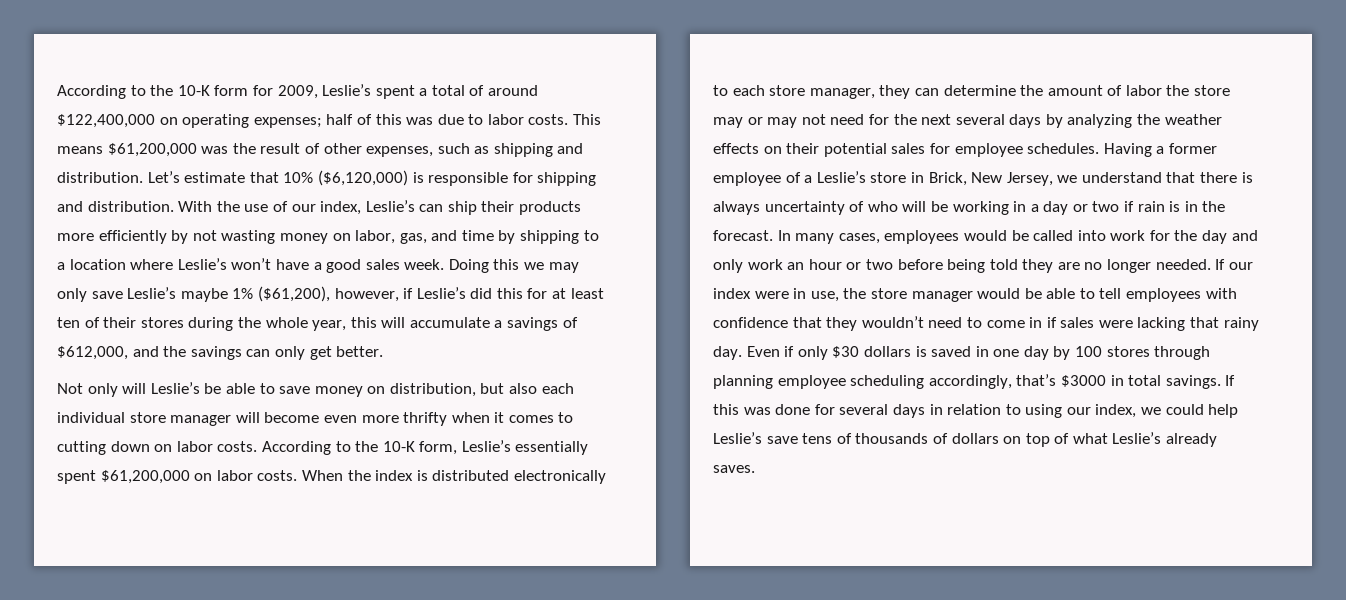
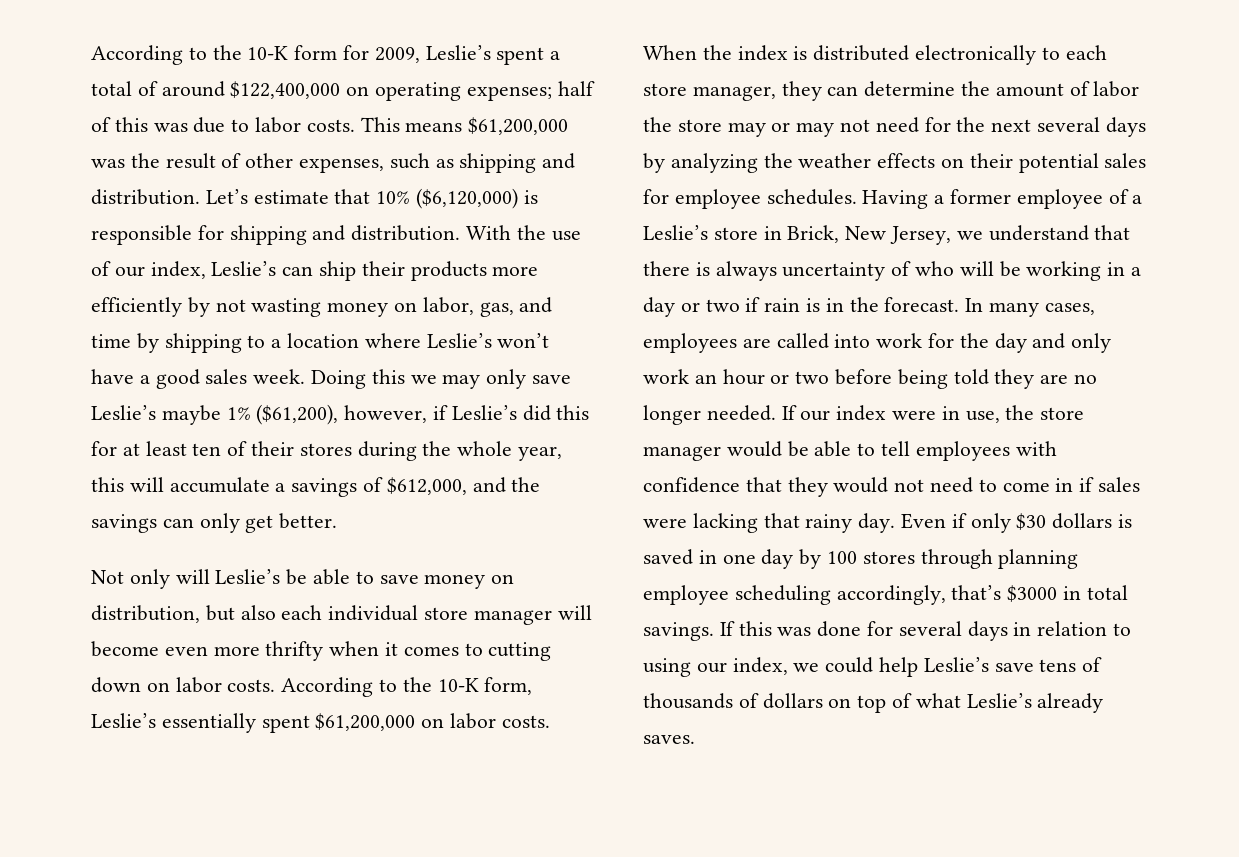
- In many cases, employees would be called into work for the day and only work an hour or two before being told they are no longer needed.
+ In many cases, employees are called into work for the day and only work an hour or two before being told they are no longer needed.
- If our index were in use, the store manager would be able to tell employees with confidence that they wouldn’t need to come in if sales were lacking that rainy day.
+ If our index were in use, the store manager would be able to tell employees with confidence that they would not need to come in if sales were lacking that rainy day.

